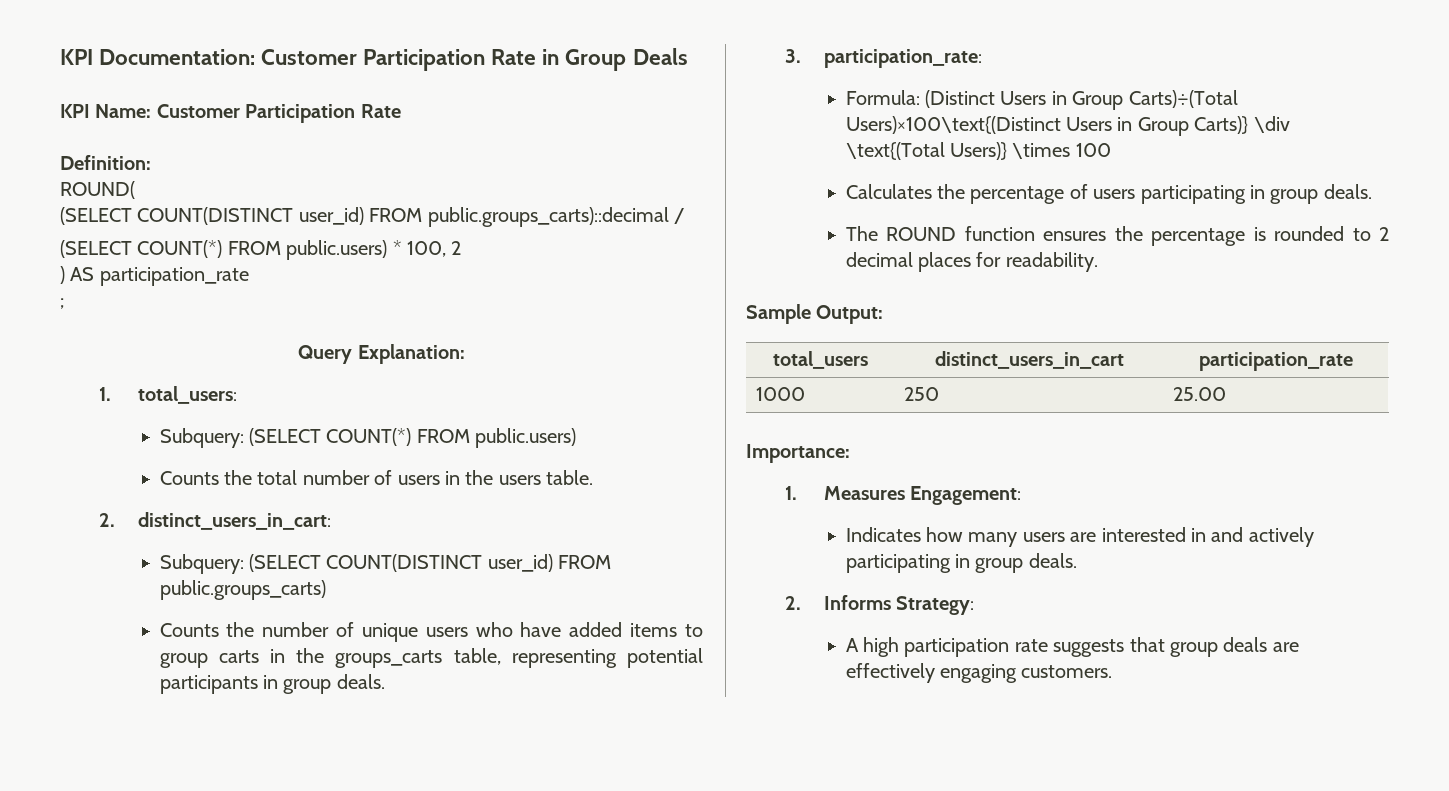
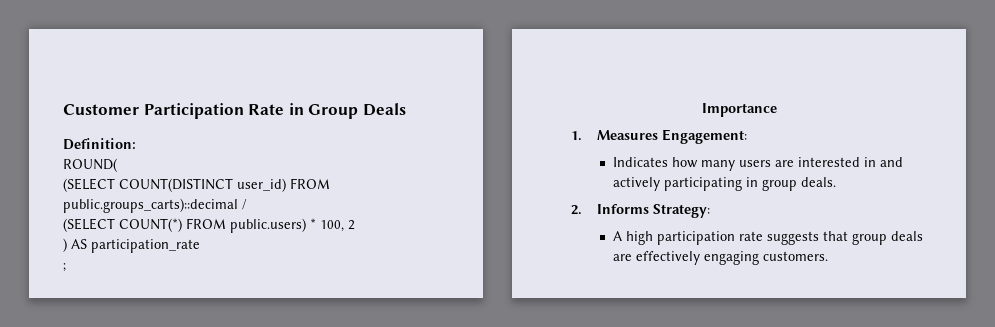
- KPI Documentation: Customer Participation Rate in Group Deals
+ Customer Participation Rate in Group Deals
- KPI Name: Customer Participation Rate
- Query Explanation:
- 1. total_users:
- Subquery: (SELECT COUNT(*) FROM public.users)
- Counts the total number of users in the users table.
- 2. distinct_users_in_cart:
- Subquery: (SELECT COUNT(DISTINCT user_id) FROM public.groups_carts)
- Counts the number of unique users who have added items to group carts in the groups_carts table, representing potential participants in group deals.
- 3. participation_rate:
- Formula: (Distinct Users in Group Carts)÷(Total Users)×100\text{(Distinct Users in Group Carts)} \div \text{(Total Users)} \times 100
- Calculates the percentage of users participating in group deals.
- The ROUND function ensures the percentage is rounded to 2 decimal places for readability.
- Sample Output:
- total_users | distinct_users_in_cart | participation_rate
- 1000 | 250 | 25.00
- Importance:
+ Importance

